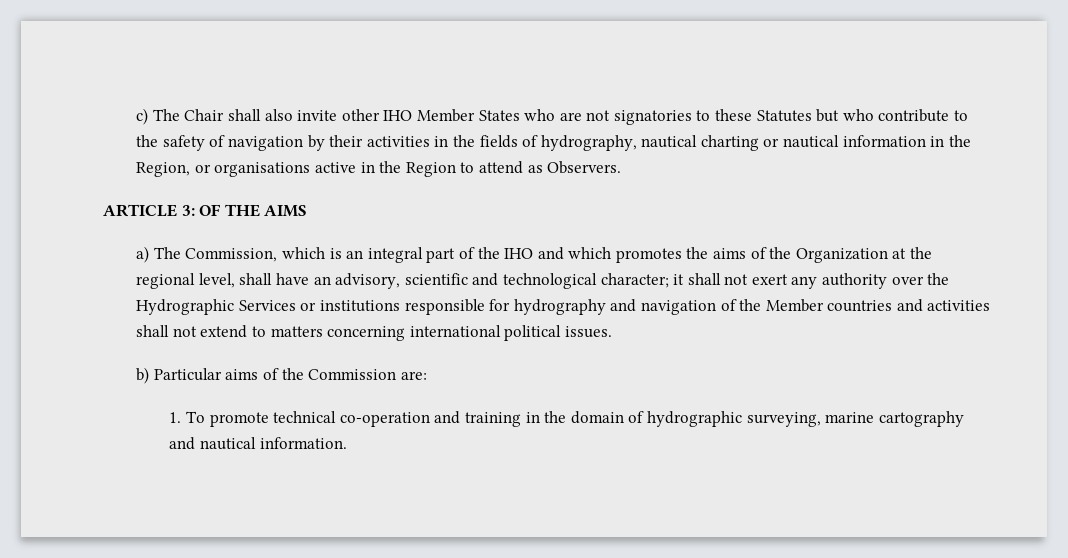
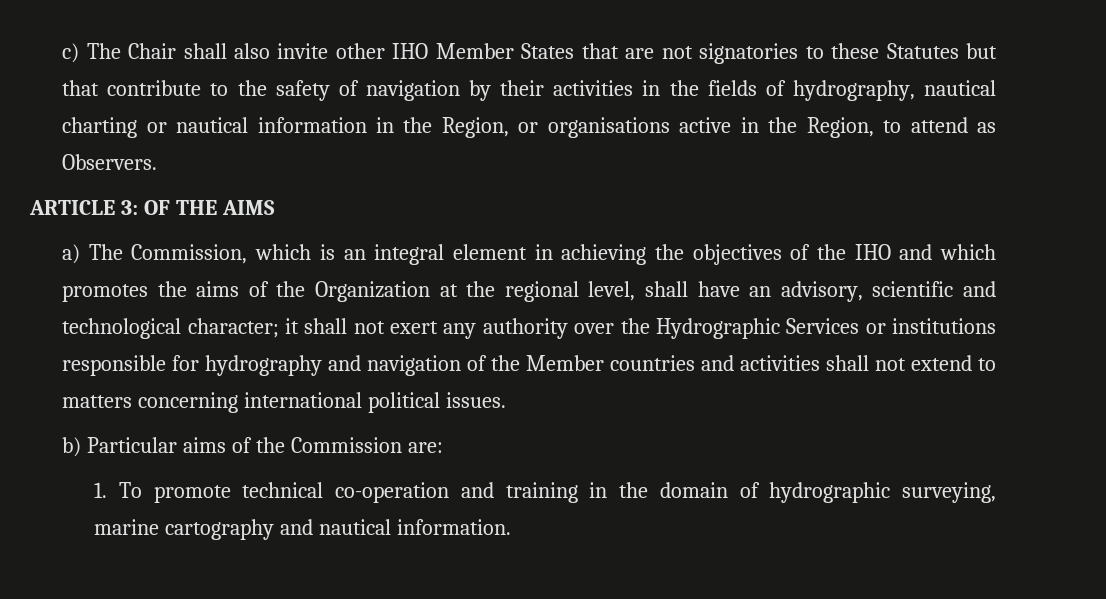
- c) The Chair shall also invite other IHO Member States who are not signatories to these Statutes but who contribute to the safety of navigation by their activities in the fields of hydrography, nautical charting or nautical information in the Region, or organisations active in the Region to attend as Observers.
+ c) The Chair shall also invite other IHO Member States that are not signatories to these Statutes but that contribute to the safety of navigation by their activities in the fields of hydrography, nautical charting or nautical information in the Region, or organisations active in the Region, to attend as Observers.
- a) The Commission, which is an integral part of the IHO and which promotes the aims of the Organization at the regional level, shall have an advisory, scientific and technological character;
+ a) The Commission, which is an integral element in achieving the objectives of the IHO and which promotes the aims of the Organization at the regional level, shall have an advisory, scientific and technological character;

